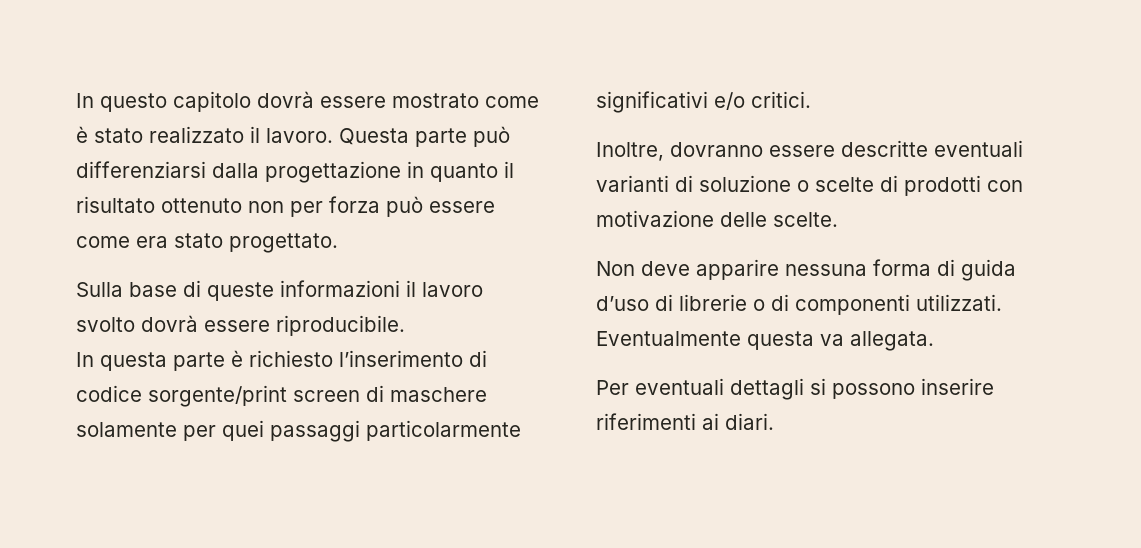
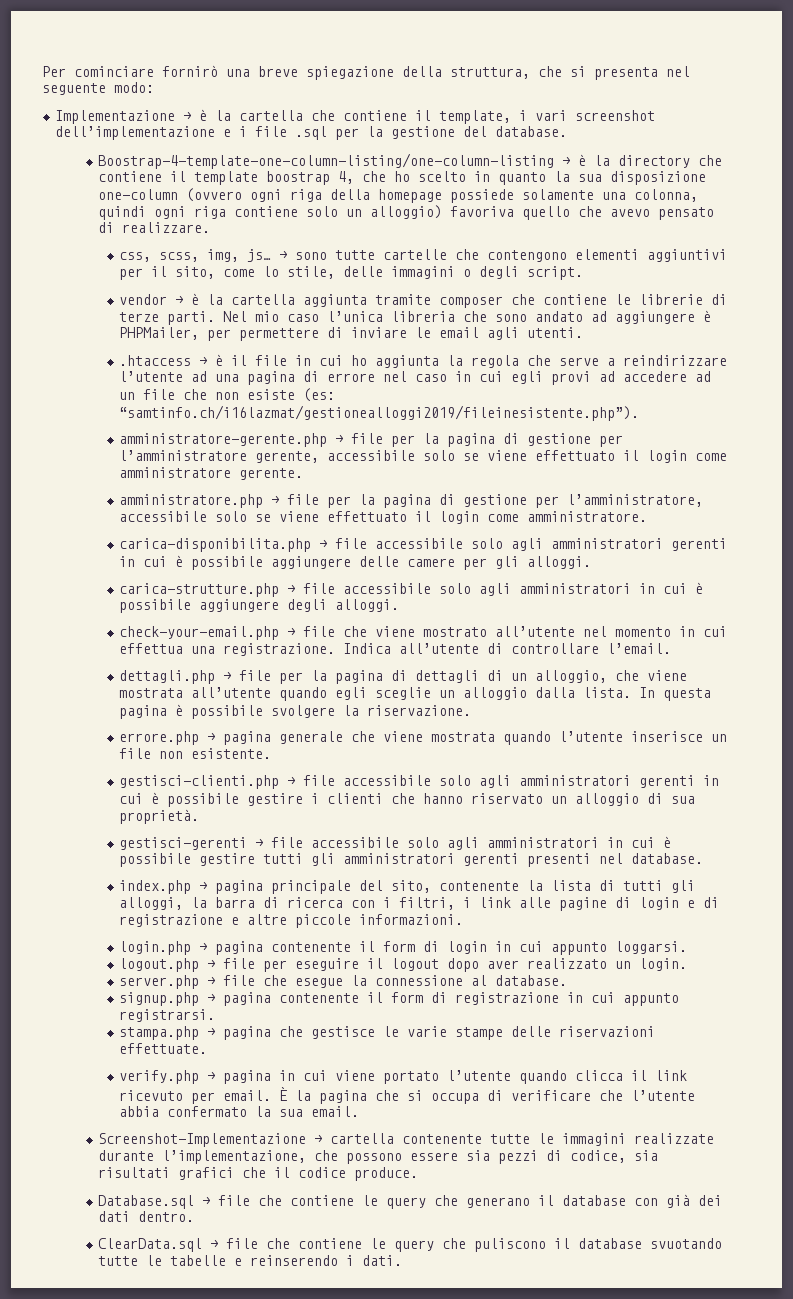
- In questo capitolo dovrà essere mostrato come è stato realizzato il lavoro. Questa parte può differenziarsi dalla progettazione in quanto il risultato ottenuto non per forza può essere come era stato progettato.
- Sulla base di queste informazioni il lavoro svolto dovrà essere riproducibile.
- In questa parte è richiesto l’inserimento di codice sorgente/print screen di maschere solamente per quei passaggi particolarmente significativi e/o critici.
- Inoltre, dovranno essere descritte eventuali varianti di soluzione o scelte di prodotti con motivazione delle scelte.
- Non deve apparire nessuna forma di guida d’uso di librerie o di componenti utilizzati. Eventualmente questa va allegata.
- Per eventuali dettagli si possono inserire riferimenti ai diari.
+ Per cominciare fornirò una breve spiegazione della struttura, che si presenta nel seguente modo:
+ Implementazione → è la cartella che contiene il template, i vari screenshot dell’implementazione e i file .sql per la gestione del database.
+ Boostrap-4-template-one-column-listing/one-column-listing → è la directory che contiene il template boostrap 4, che ho scelto in quanto la sua disposizione one-column (ovvero ogni riga della homepage possiede solamente una colonna, quindi ogni riga contiene solo un alloggio) favoriva quello che avevo pensato di realizzare.
+ css, scss, img, js… → sono tutte cartelle che contengono elementi aggiuntivi per il sito, come lo stile, delle immagini o degli script.
+ vendor → è la cartella aggiunta tramite composer che contiene le librerie di terze parti. Nel mio caso l’unica libreria che sono andato ad aggiungere è PHPMailer, per permettere di inviare le email agli utenti.
+ .htaccess → è il file in cui ho aggiunta la regola che serve a reindirizzare l’utente ad una pagina di errore nel caso in cui egli provi ad accedere ad un file che non esiste (es: “samtinfo.ch/i16lazmat/gestionealloggi2019/fileinesistente.php”).
+ amministratore-gerente.php → file per la pagina di gestione per l’amministratore gerente, accessibile solo se viene effettuato il login come amministratore gerente.
+ amministratore.php → file per la pagina di gestione per l’amministratore, accessibile solo se viene effettuato il login come amministratore.
+ carica-disponibilita.php → file accessibile solo agli amministratori gerenti in cui è possibile aggiungere delle camere per gli alloggi.
+ carica-strutture.php → file accessibile solo agli amministratori in cui è possibile aggiungere degli alloggi.
+ check-your-email.php → file che viene mostrato all’utente nel momento in cui effettua una registrazione. Indica all’utente di controllare l’email.
+ dettagli.php → file per la pagina di dettagli di un alloggio, che viene mostrata all’utente quando egli sceglie un alloggio dalla lista. In questa pagina è possibile svolgere la riservazione.
+ errore.php → pagina generale che viene mostrata quando l’utente inserisce un file non esistente.
+ gestisci-clienti.php → file accessibile solo agli amministratori gerenti in cui è possibile gestire i clienti che hanno riservato un alloggio di sua proprietà.
+ gestisci-gerenti → file accessibile solo agli amministratori in cui è possibile gestire tutti gli amministratori gerenti presenti nel database.
+ index.php → pagina principale del sito, contenente la lista di tutti gli alloggi, la barra di ricerca con i filtri, i link alle pagine di login e di registrazione e altre piccole informazioni.
+ login.php → pagina contenente il form di login in cui appunto loggarsi.
+ logout.php → file per eseguire il logout dopo aver realizzato un login.
+ server.php → file che esegue la connessione al database.
+ signup.php → pagina contenente il form di registrazione in cui appunto registrarsi.
+ stampa.php → pagina che gestisce le varie stampe delle riservazioni effettuate.
+ verify.php → pagina in cui viene portato l’utente quando clicca il link ricevuto per email. È la pagina che si occupa di verificare che l’utente abbia confermato la sua email.
+ Screenshot-Implementazione → cartella contenente tutte le immagini realizzate durante l’implementazione, che possono essere sia pezzi di codice, sia risultati grafici che il codice produce.
+ Database.sql → file che contiene le query che generano il database con già dei dati dentro.
+ ClearData.sql → file che contiene le query che puliscono il database svuotando tutte le tabelle e reinserendo i dati.

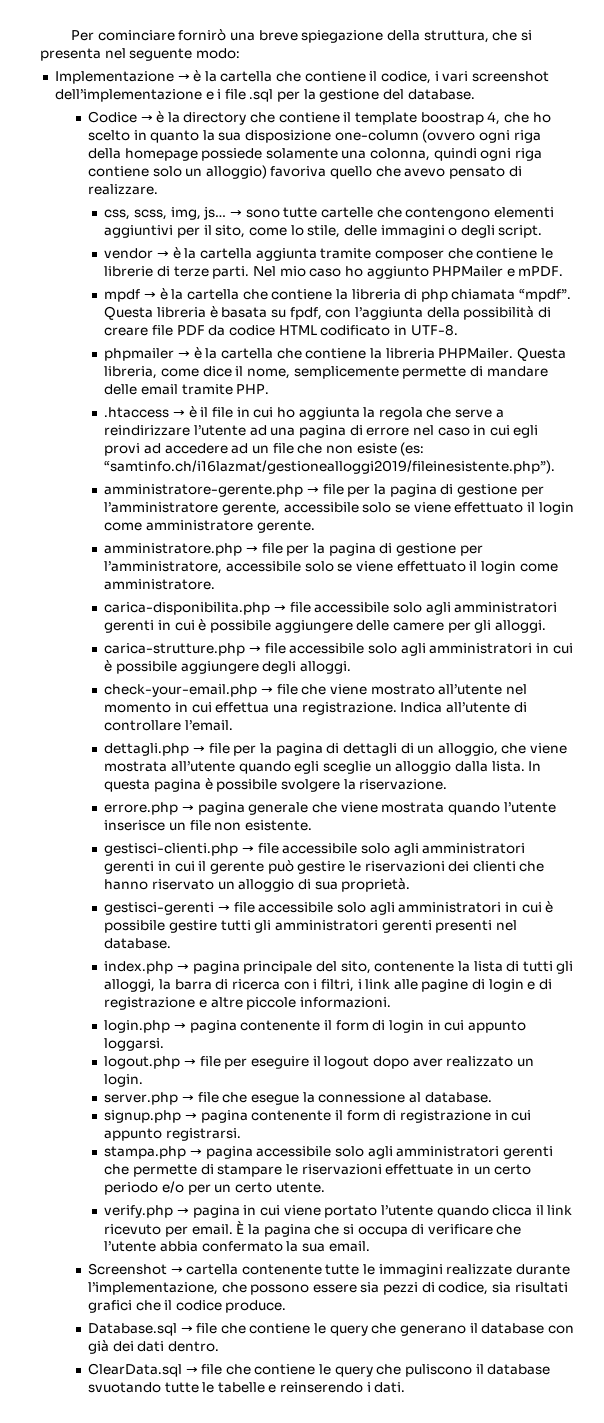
- Implementazione → è la cartella che contiene il template, i vari screenshot dell’implementazione e i file .sql per la gestione del database.
+ Implementazione → è la cartella che contiene il codice, i vari screenshot dell’implementazione e i file .sql per la gestione del database.
- Boostrap-4-template-one-column-listing/one-column-listing → è la directory che contiene il template boostrap 4, che ho scelto in quanto la sua disposizione one-column (ovvero ogni riga della homepage possiede solamente una colonna, quindi ogni riga contiene solo un alloggio) favoriva quello che avevo pensato di realizzare.
+ Codice → è la directory che contiene il template boostrap 4, che ho scelto in quanto la sua disposizione one-column (ovvero ogni riga della homepage possiede solamente una colonna, quindi ogni riga contiene solo un alloggio) favoriva quello che avevo pensato di realizzare.
- Nel mio caso l’unica libreria che sono andato ad aggiungere è PHPMailer, per permettere di inviare le email agli utenti.
+ Nel mio caso ho aggiunto PHPMailer e mPDF.
+ mpdf → è la cartella che contiene la libreria di php chiamata “mpdf”. Questa libreria è basata su fpdf, con l’aggiunta della possibilità di creare file PDF da codice HTML codificato in UTF-8.
+ phpmailer → è la cartella che contiene la libreria PHPMailer. Questa libreria, come dice il nome, semplicemente permette di mandare delle email tramite PHP.
- gestisci-clienti.php → file accessibile solo agli amministratori gerenti in cui è possibile gestire i clienti che hanno riservato un alloggio di sua proprietà.
+ gestisci-clienti.php → file accessibile solo agli amministratori gerenti in cui il gerente può gestire le riservazioni dei clienti che hanno riservato un alloggio di sua proprietà.
- stampa.php → pagina che gestisce le varie stampe delle riservazioni effettuate.
+ stampa.php → pagina accessibile solo agli amministratori gerenti che permette di stampare le riservazioni effettuate in un certo periodo e/o per un certo utente.
- Screenshot-Implementazione → cartella contenente tutte le immagini realizzate durante l’implementazione, che possono essere sia pezzi di codice, sia risultati grafici che il codice produce.
+ Screenshot → cartella contenente tutte le immagini realizzate durante l’implementazione, che possono essere sia pezzi di codice, sia risultati grafici che il codice produce.

